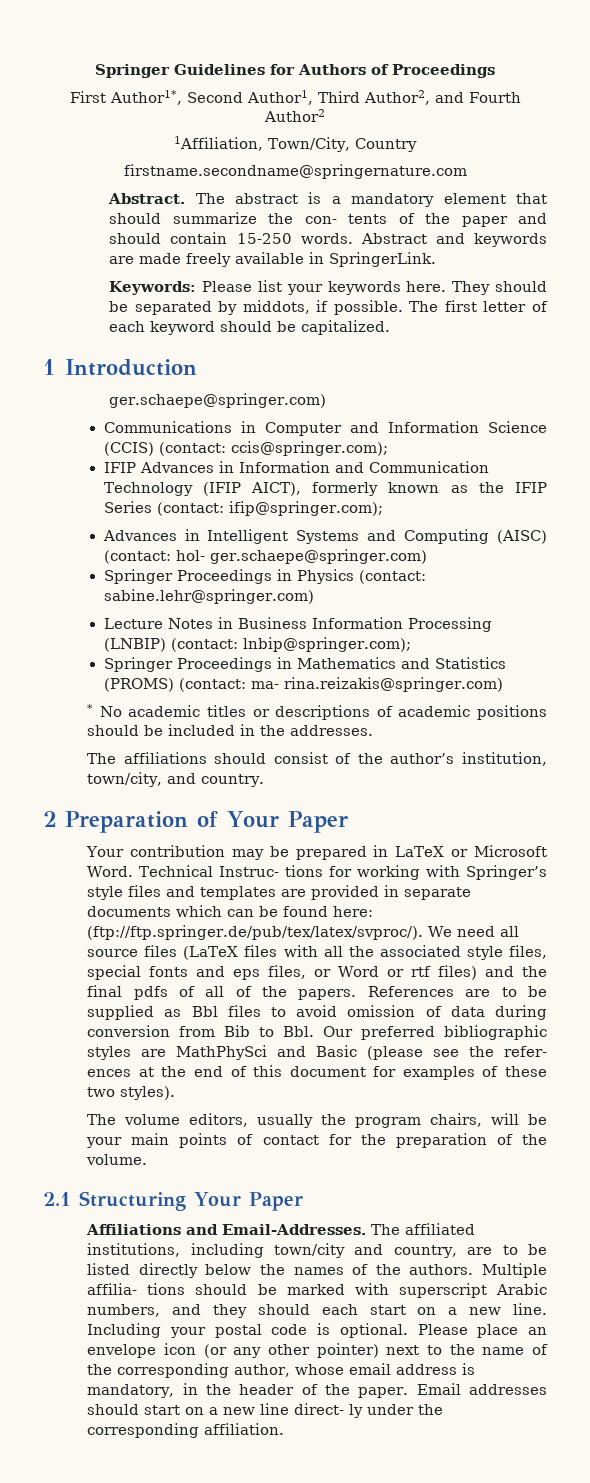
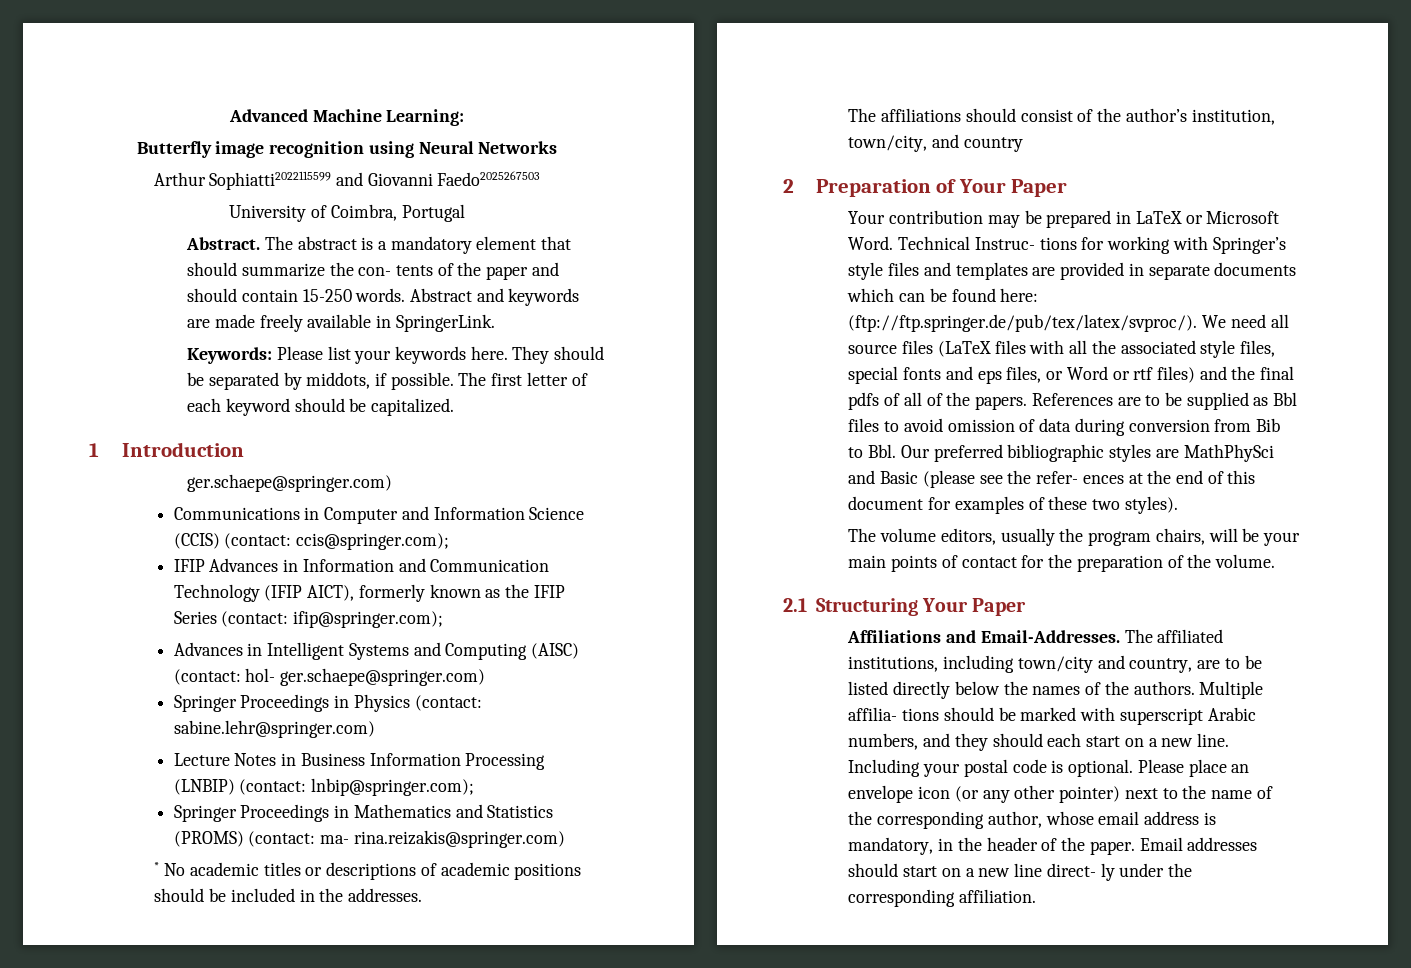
- Springer Guidelines for Authors of Proceedings
- First Author1*, Second Author1, Third Author2, and Fourth Author2
- 1Affiliation, Town/City, Country
- firstname.secondname@springernature.com
+ Advanced Machine Learning:
+ Butterfly image recognition using Neural Networks
+ Arthur Sophiatti2022115599 and Giovanni Faedo2025267503
+ University of Coimbra, Portugal
- The affiliations should consist of the author’s institution, town/city, and country.
+ The affiliations should consist of the author’s institution, town/city, and country

